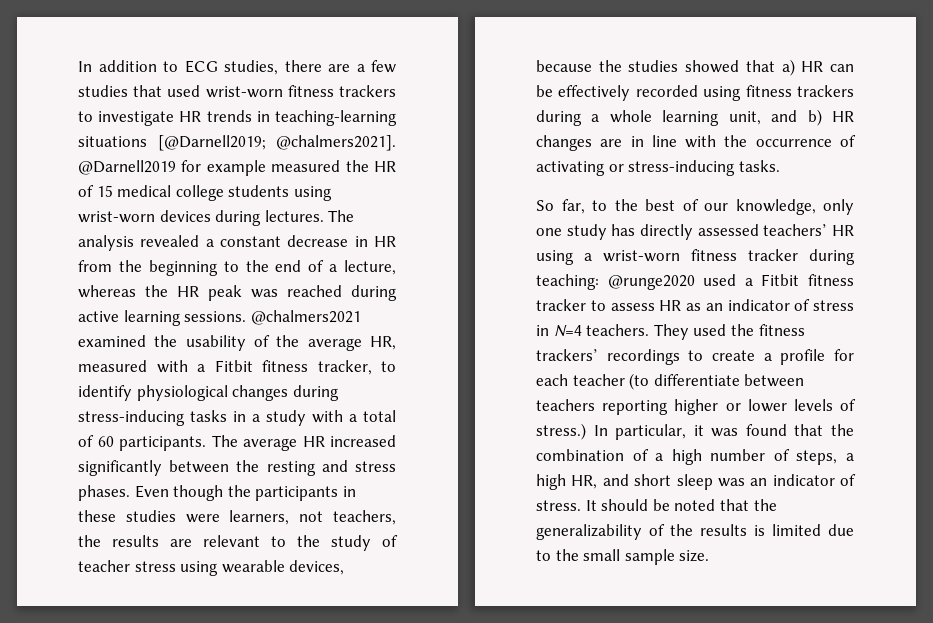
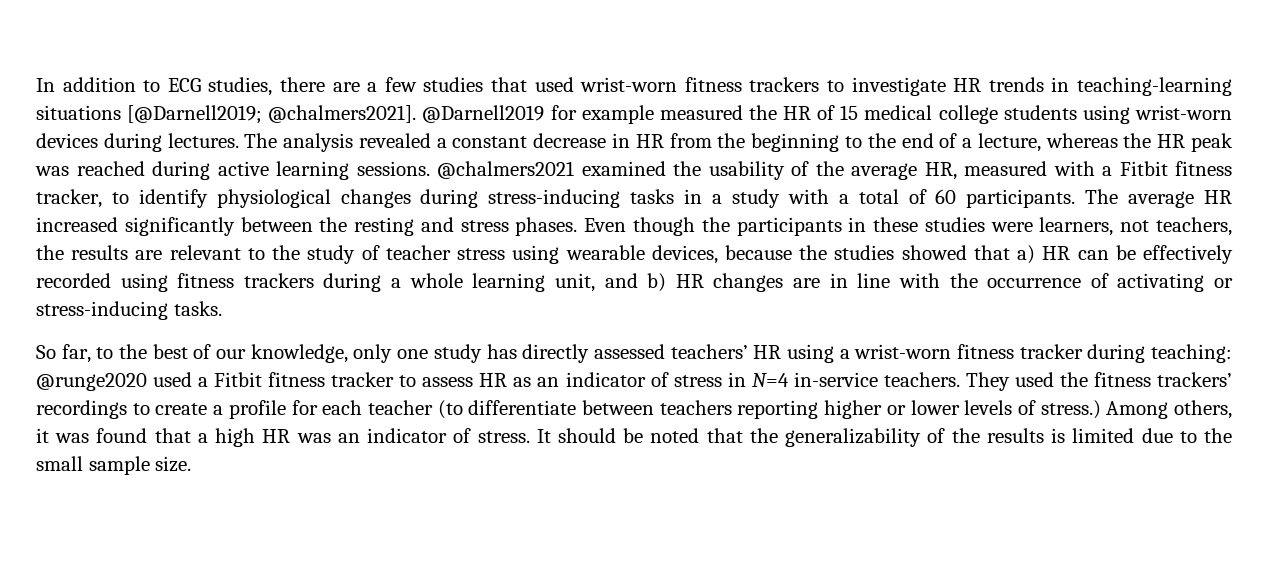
- So far, to the best of our knowledge, only one study has directly assessed teachers’ HR using a wrist-worn fitness tracker during teaching: @runge2020 used a Fitbit fitness tracker to assess HR as an indicator of stress in N=4 teachers.
+ So far, to the best of our knowledge, only one study has directly assessed teachers’ HR using a wrist-worn fitness tracker during teaching: @runge2020 used a Fitbit fitness tracker to assess HR as an indicator of stress in N=4 in-service teachers.
- In particular, it was found that the combination of a high number of steps, a high HR, and short sleep was an indicator of stress.
+ Among others, it was found that a high HR was an indicator of stress.

